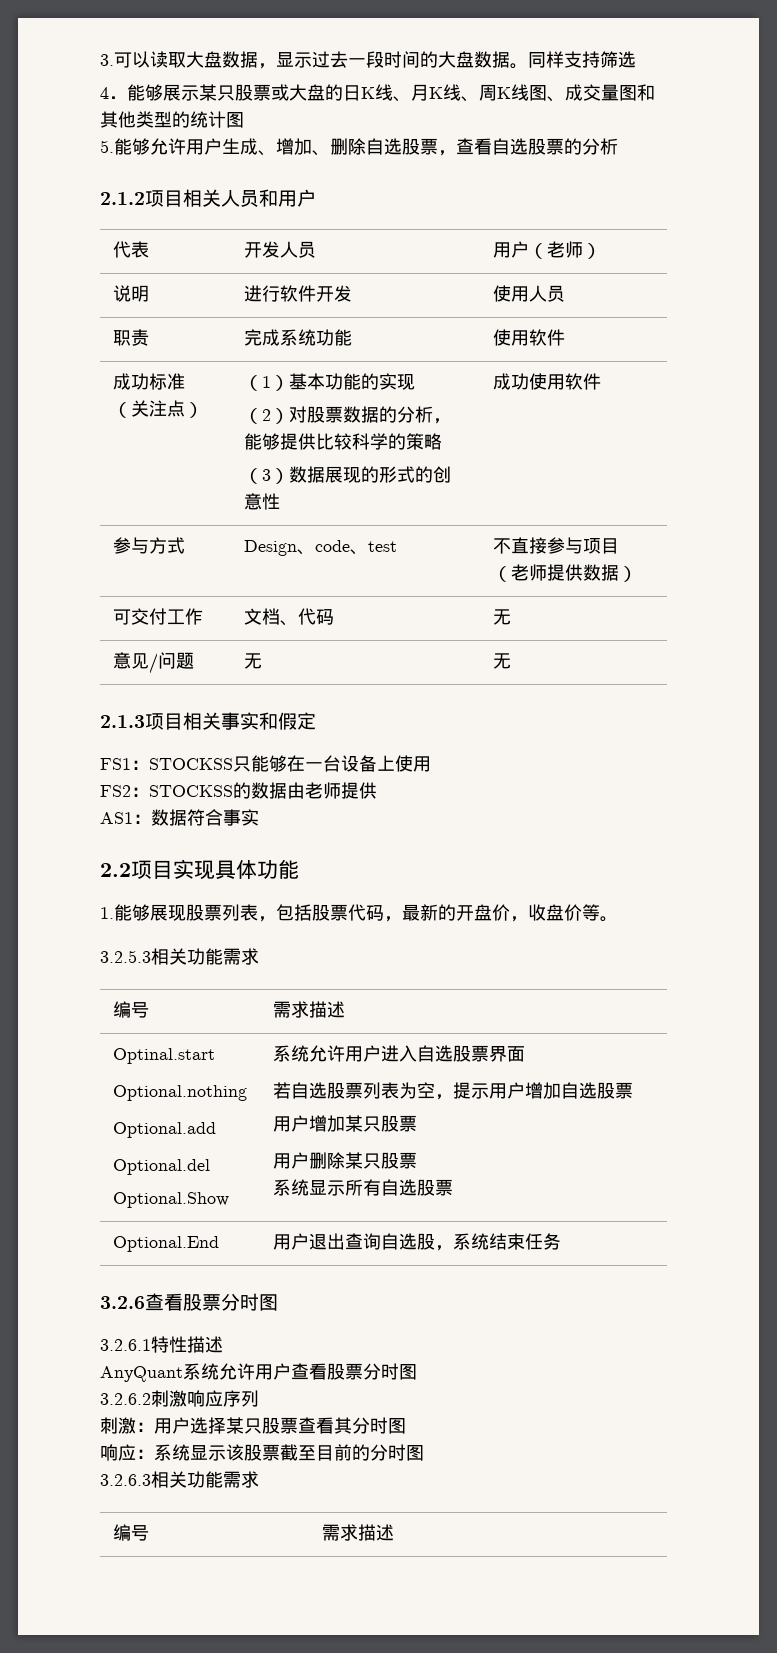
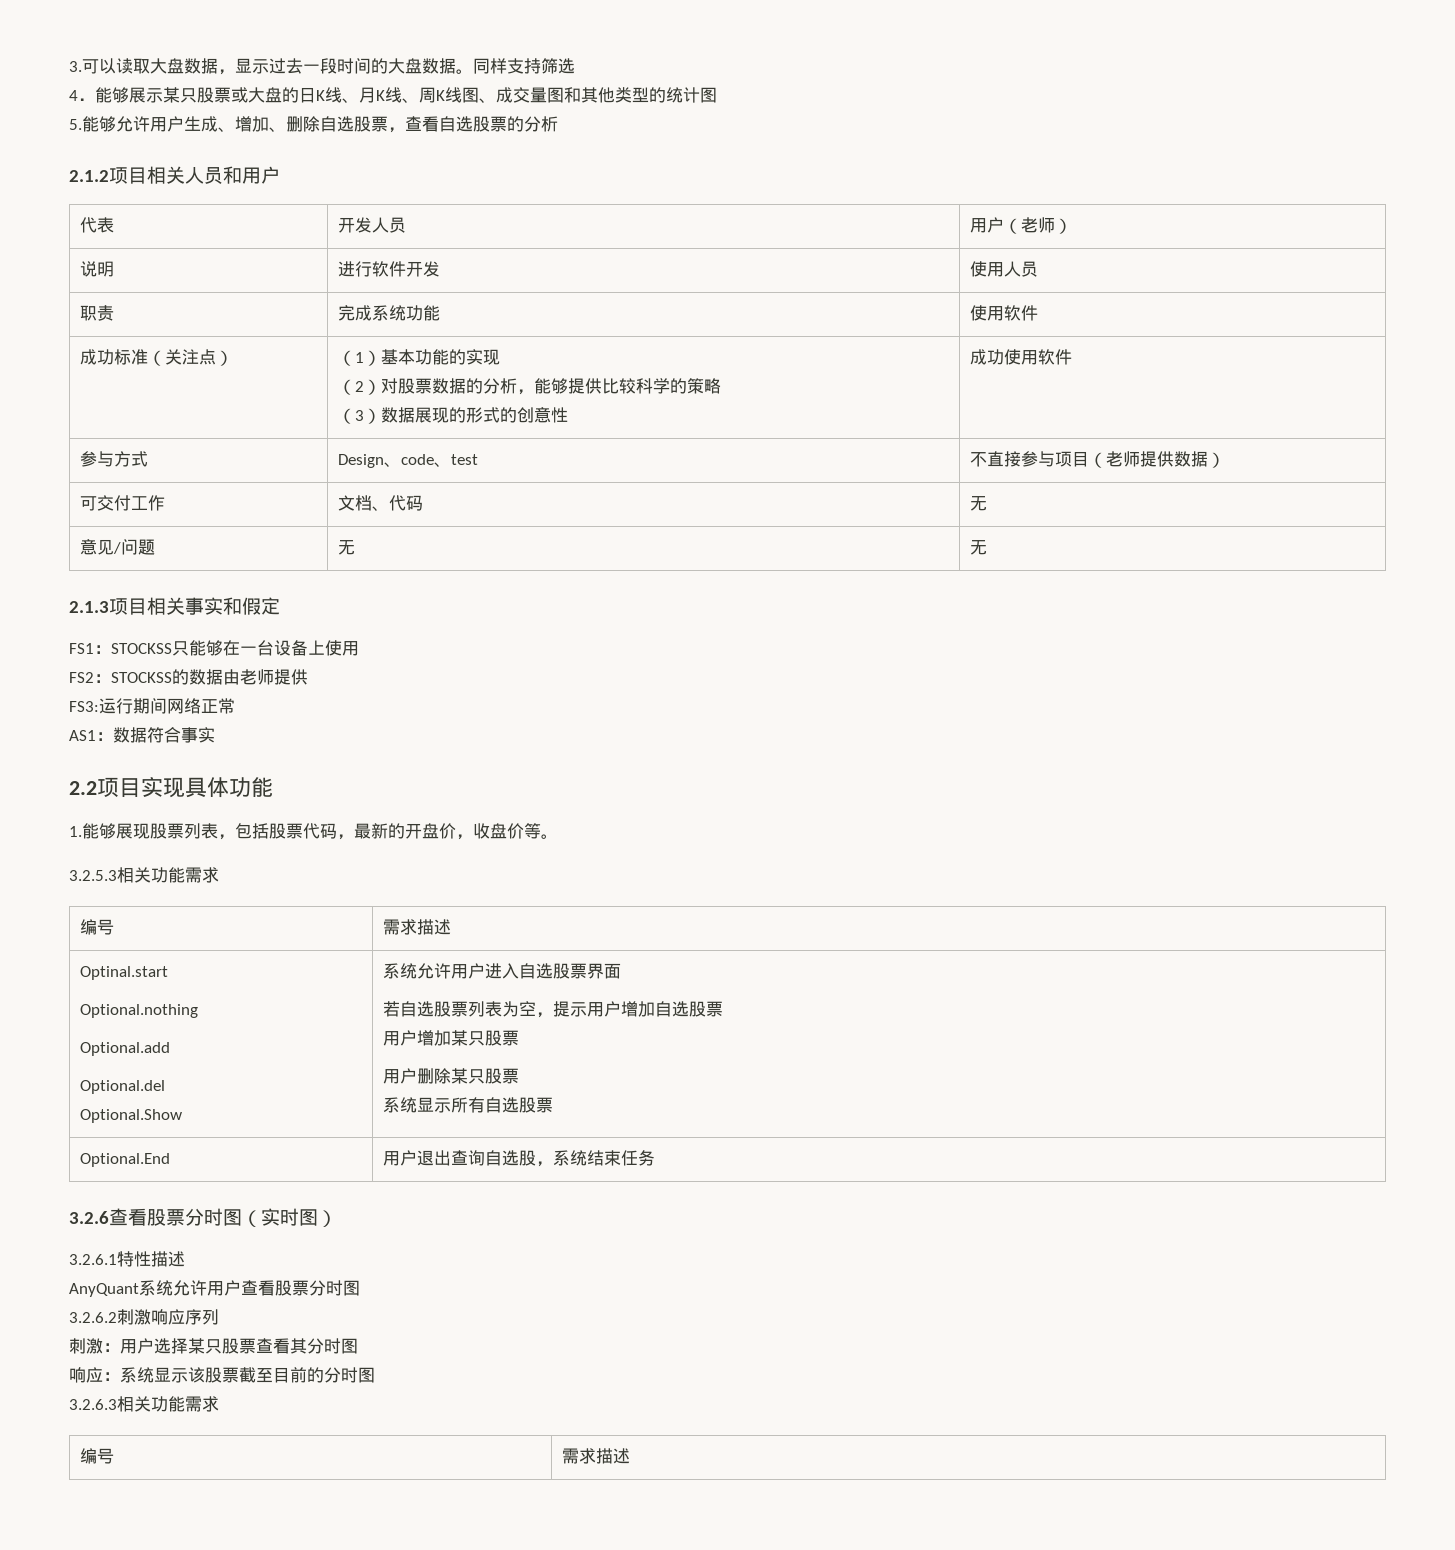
+ FS3:运行期间网络正常
- 3.2.6查看股票分时图
+ 3.2.6查看股票分时图（实时图）

